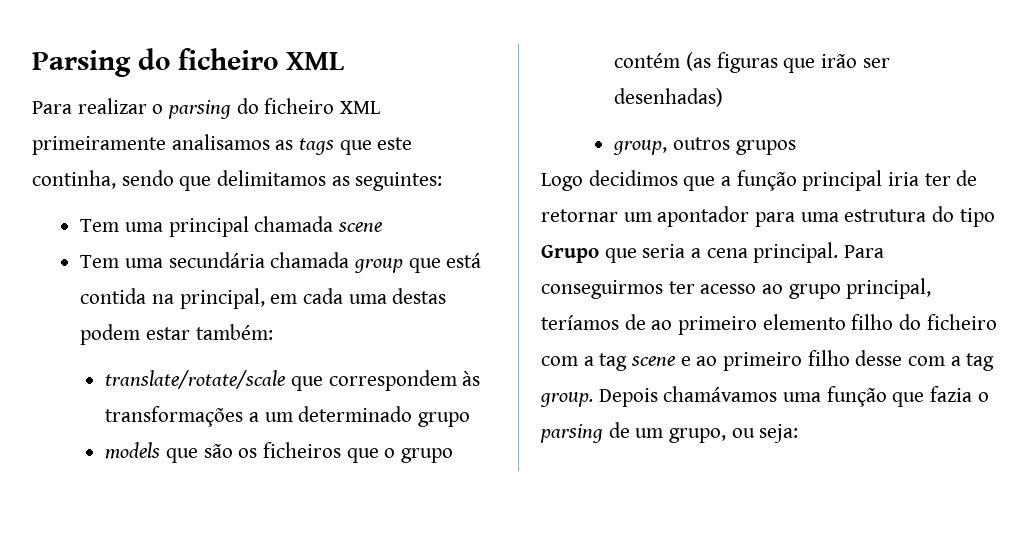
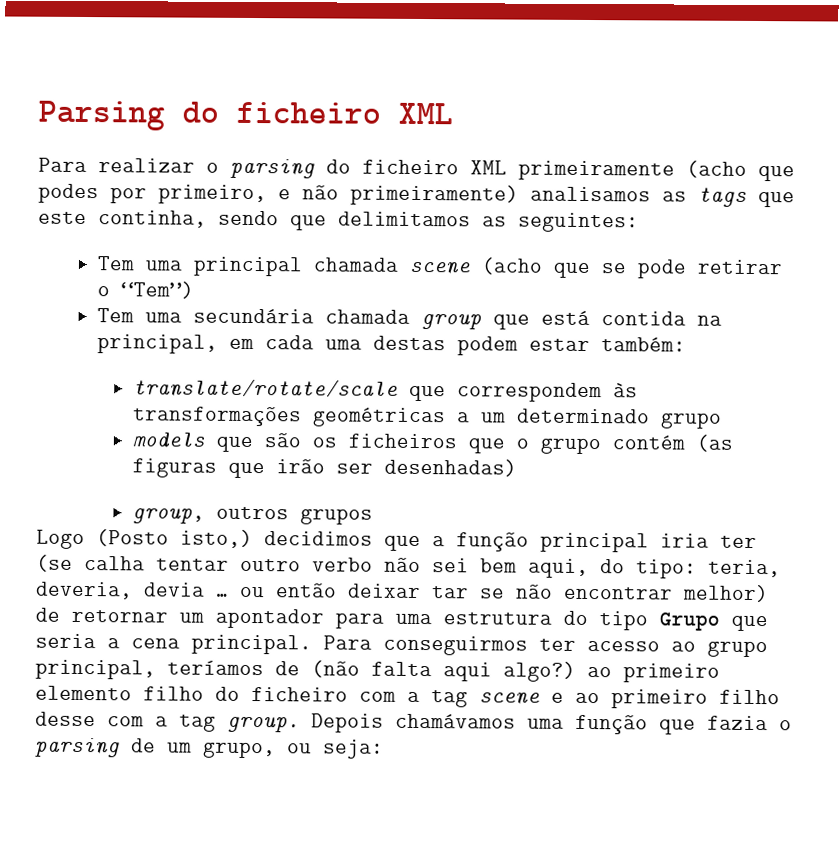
- Para realizar o parsing do ficheiro XML primeiramente analisamos as tags que este continha, sendo que delimitamos as seguintes:
+ Para realizar o parsing do ficheiro XML primeiramente (acho que podes por primeiro, e não primeiramente) analisamos as tags que este continha, sendo que delimitamos as seguintes:
- Tem uma principal chamada scene
+ Tem uma principal chamada scene (acho que se pode retirar o “Tem”)
- translate/rotate/scale que correspondem às transformações a um determinado grupo
+ translate/rotate/scale que correspondem às transformações geométricas a um determinado grupo
- Logo decidimos que a função principal iria ter de retornar um apontador para uma estrutura do tipo Grupo que seria a cena principal.
+ Logo (Posto isto,) decidimos que a função principal iria ter (se calha tentar outro verbo não sei bem aqui, do tipo: teria, deveria, devia … ou então deixar tar se não encontrar melhor) de retornar um apontador para uma estrutura do tipo Grupo que seria a cena principal.
- Para conseguirmos ter acesso ao grupo principal, teríamos de ao primeiro elemento filho do ficheiro com a tag scene e ao primeiro filho desse com a tag group.
+ Para conseguirmos ter acesso ao grupo principal, teríamos de (não falta aqui algo?) ao primeiro elemento filho do ficheiro com a tag scene e ao primeiro filho desse com a tag group.

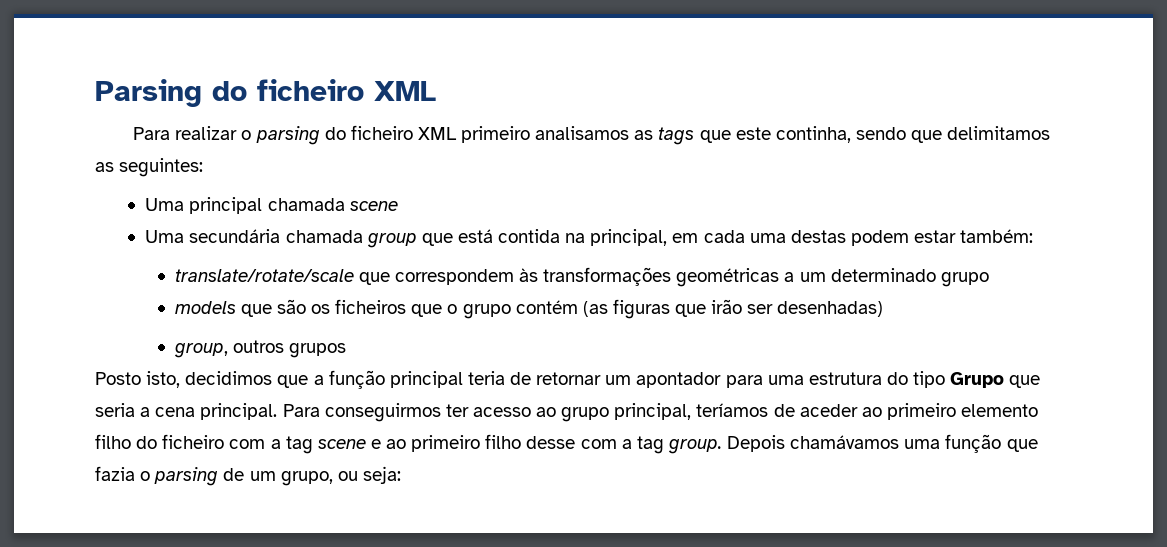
- Para realizar o parsing do ficheiro XML primeiramente (acho que podes por primeiro, e não primeiramente) analisamos as tags que este continha, sendo que delimitamos as seguintes:
+ Para realizar o parsing do ficheiro XML primeiro analisamos as tags que este continha, sendo que delimitamos as seguintes:
- Tem uma principal chamada scene (acho que se pode retirar o “Tem”)
- Tem uma secundária chamada group que está contida na principal, em cada uma destas podem estar também:
+ Uma principal chamada scene
+ Uma secundária chamada group que está contida na principal, em cada uma destas podem estar também:
- Logo (Posto isto,) decidimos que a função principal iria ter (se calha tentar outro verbo não sei bem aqui, do tipo: teria, deveria, devia … ou então deixar tar se não encontrar melhor) de retornar um apontador para uma estrutura do tipo Grupo que seria a cena principal.
+ Posto isto, decidimos que a função principal teria de retornar um apontador para uma estrutura do tipo Grupo que seria a cena principal.
- Para conseguirmos ter acesso ao grupo principal, teríamos de (não falta aqui algo?) ao primeiro elemento filho do ficheiro com a tag scene e ao primeiro filho desse com a tag group.
+ Para conseguirmos ter acesso ao grupo principal, teríamos de aceder ao primeiro elemento filho do ficheiro com a tag scene e ao primeiro filho desse com a tag group.

